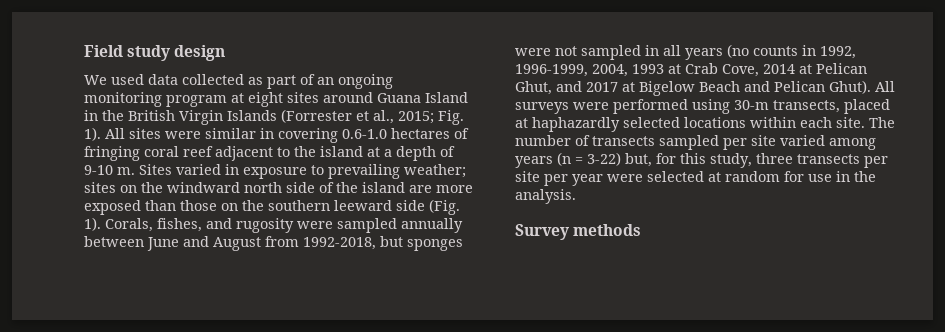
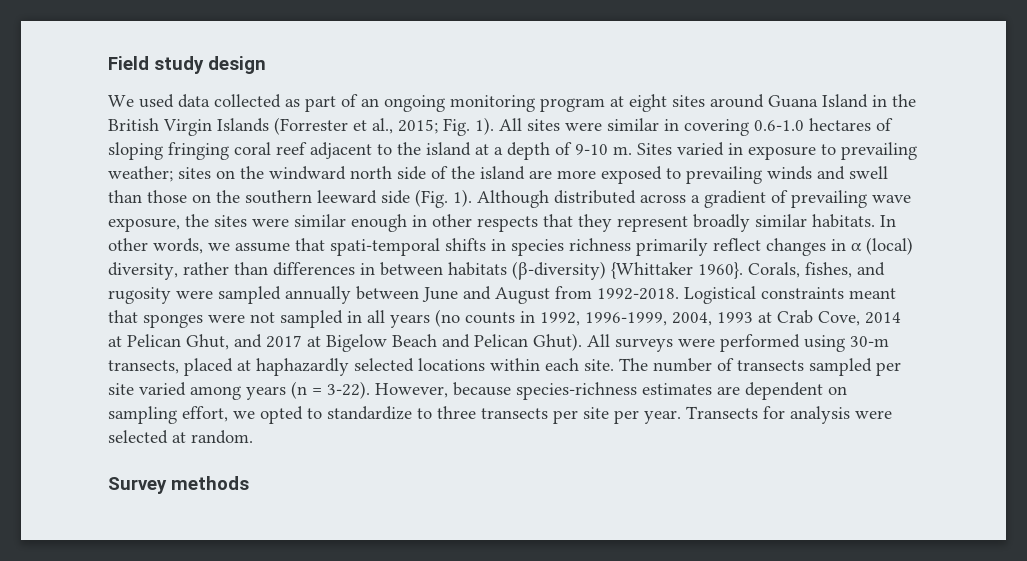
- All sites were similar in covering 0.6-1.0 hectares of fringing coral reef adjacent to the island at a depth of 9-10 m.
+ All sites were similar in covering 0.6-1.0 hectares of sloping fringing coral reef adjacent to the island at a depth of 9-10 m.
- Sites varied in exposure to prevailing weather; sites on the windward north side of the island are more exposed than those on the southern leeward side (Fig. 1).
+ Sites varied in exposure to prevailing weather; sites on the windward north side of the island are more exposed to prevailing winds and swell than those on the southern leeward side (Fig. 1).
+ Although distributed across a gradient of prevailing wave exposure, the sites were similar enough in other respects that they represent broadly similar habitats. In other words, we assume that spati-temporal shifts in species richness primarily reflect changes in α (local) diversity, rather than differences in between habitats (β-diversity) {Whittaker 1960}.
- Corals, fishes, and rugosity were sampled annually between June and August from 1992-2018, but sponges were not sampled in all years (no counts in 1992, 1996-1999, 2004, 1993 at Crab Cove, 2014 at Pelican Ghut, and 2017 at Bigelow Beach and Pelican Ghut).
+ Corals, fishes, and rugosity were sampled annually between June and August from 1992-2018. Logistical constraints meant that sponges were not sampled in all years (no counts in 1992, 1996-1999, 2004, 1993 at Crab Cove, 2014 at Pelican Ghut, and 2017 at Bigelow Beach and Pelican Ghut).
- The number of transects sampled per site varied among years (n = 3-22) but, for this study, three transects per site per year were selected at random for use in the analysis.
+ The number of transects sampled per site varied among years (n = 3-22). However, because species-richness estimates are dependent on sampling effort, we opted to standardize to three transects per site per year. Transects for analysis were selected at random.

